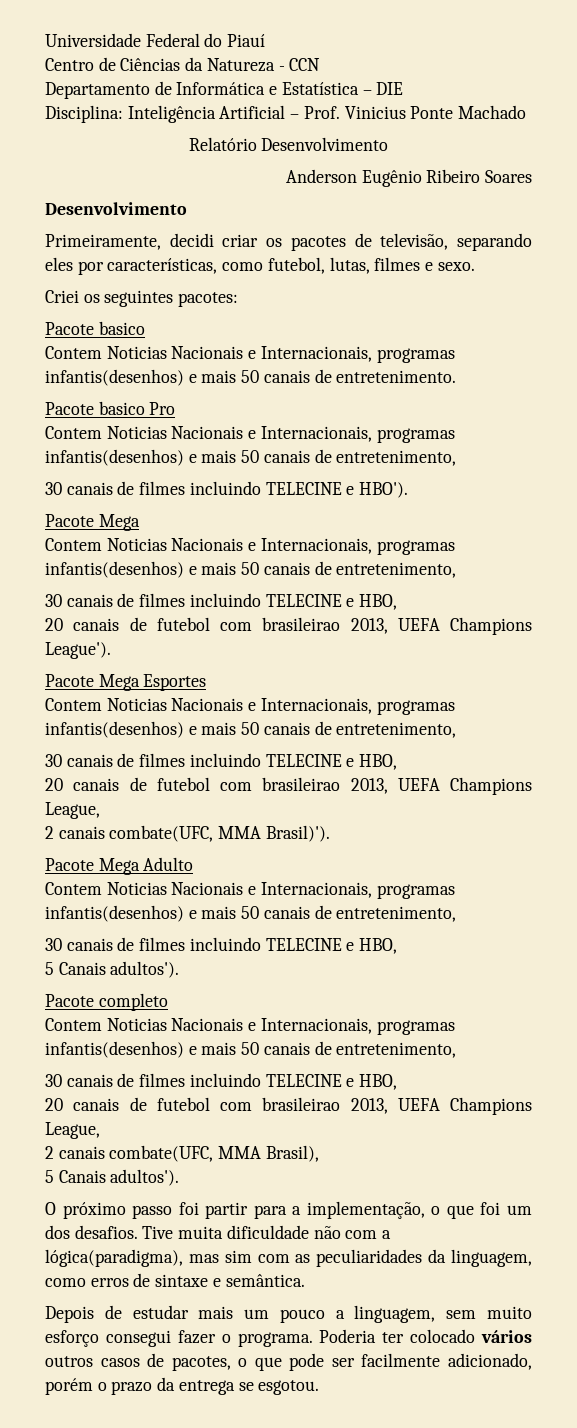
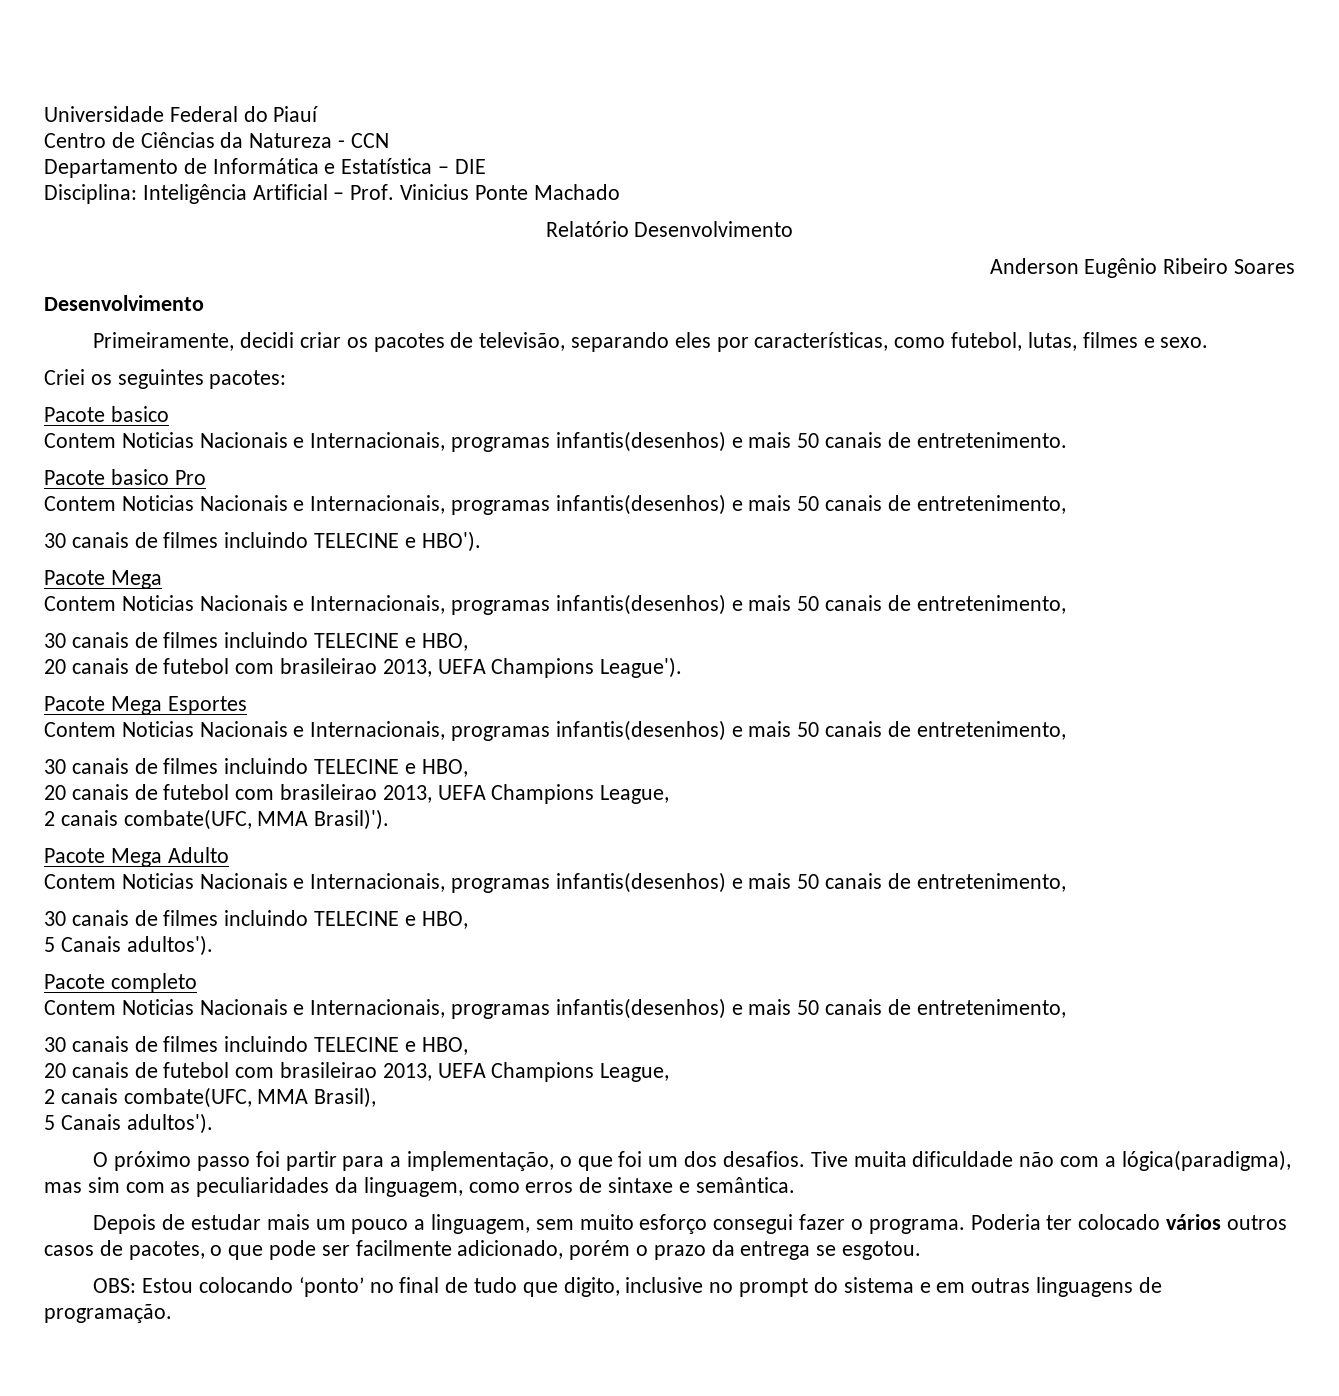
+ OBS: Estou colocando ‘ponto’ no final de tudo que digito, inclusive no prompt do sistema e em outras linguagens de programação.

